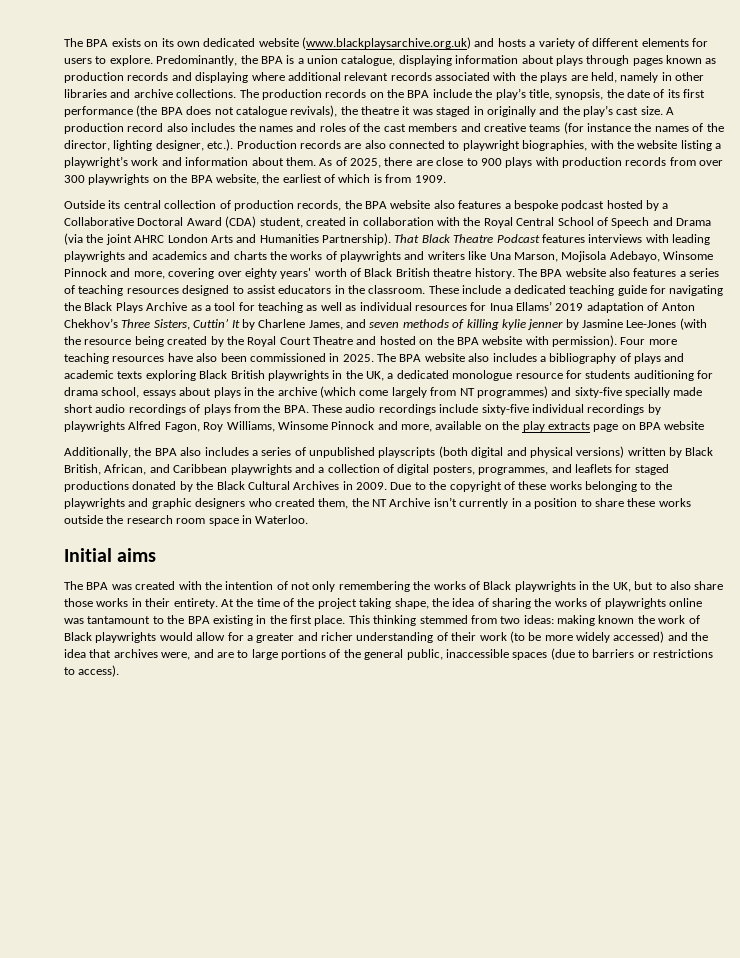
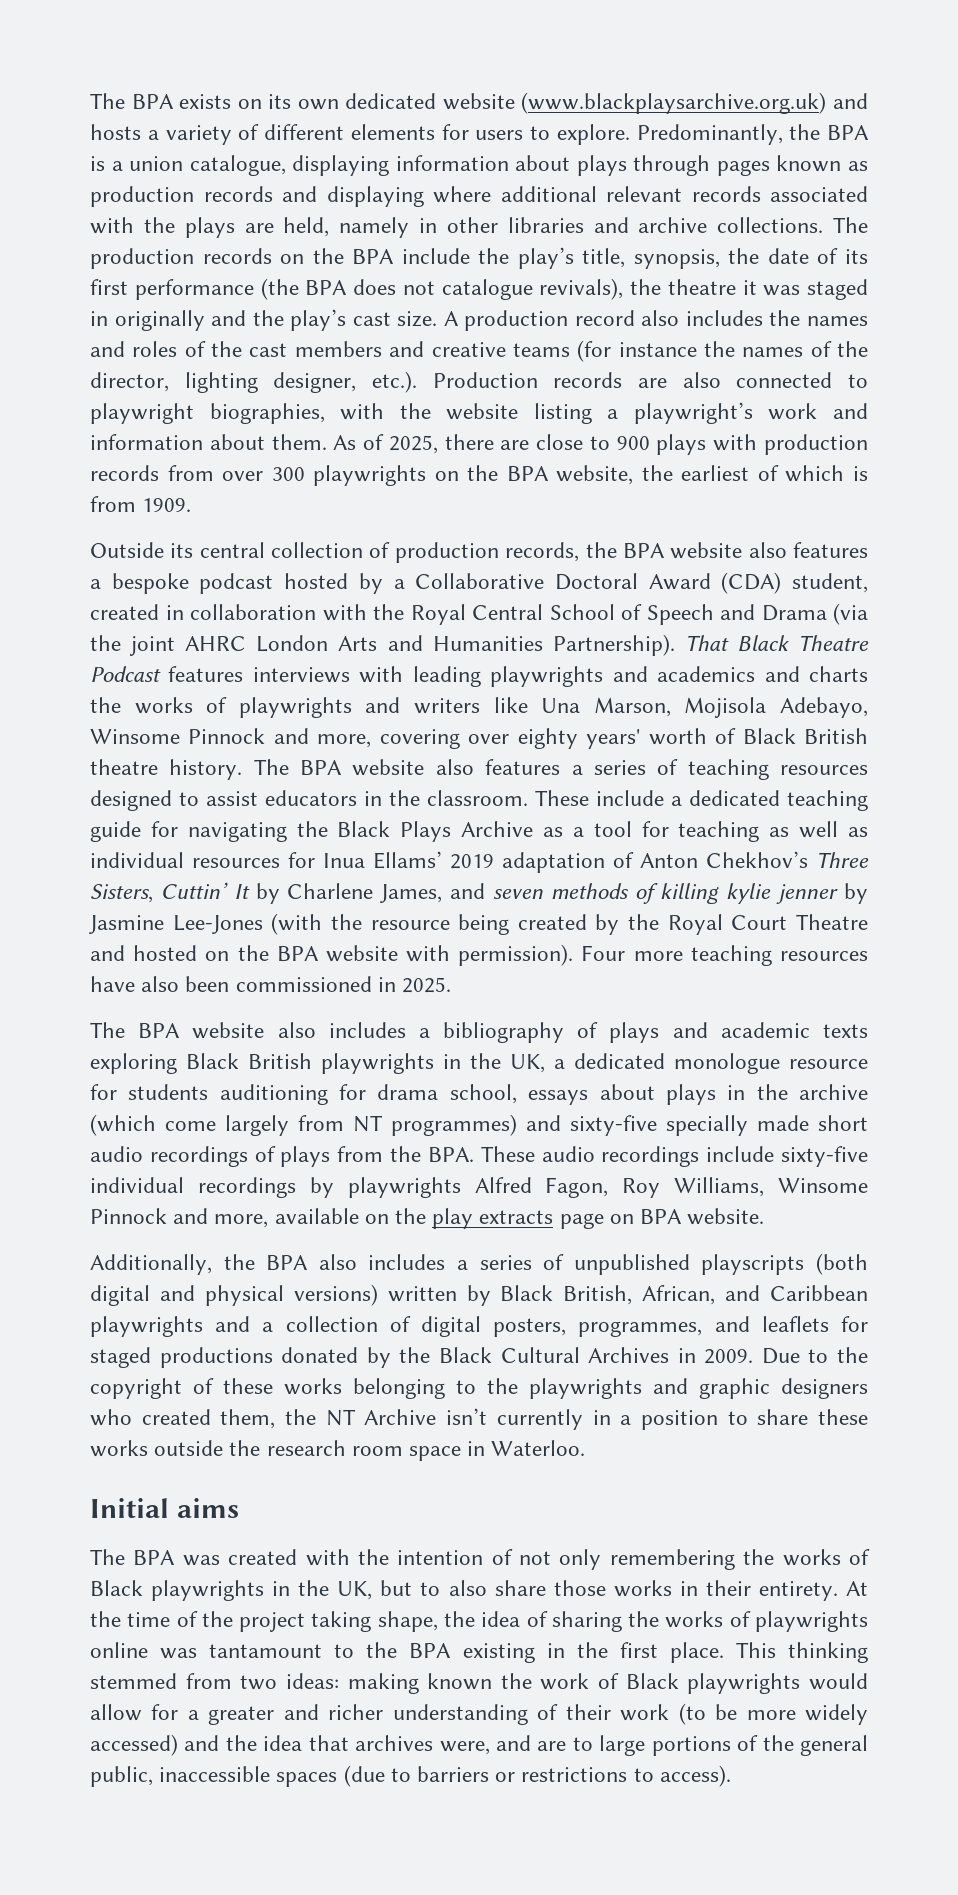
- Four more teaching resources have also been commissioned in 2025. The BPA website also includes a bibliography of plays and academic texts exploring Black British playwrights in the UK, a dedicated monologue resource for students auditioning for drama school, essays about plays in the archive (which come largely from NT programmes) and sixty-five specially made short audio recordings of plays from the BPA. These audio recordings include sixty-five individual recordings by playwrights Alfred Fagon, Roy Williams, Winsome Pinnock and more, available on the play extracts page on BPA website
+ Four more teaching resources have also been commissioned in 2025.
+ The BPA website also includes a bibliography of plays and academic texts exploring Black British playwrights in the UK, a dedicated monologue resource for students auditioning for drama school, essays about plays in the archive (which come largely from NT programmes) and sixty-five specially made short audio recordings of plays from the BPA. These audio recordings include sixty-five individual recordings by playwrights Alfred Fagon, Roy Williams, Winsome Pinnock and more, available on the play extracts page on BPA website.

